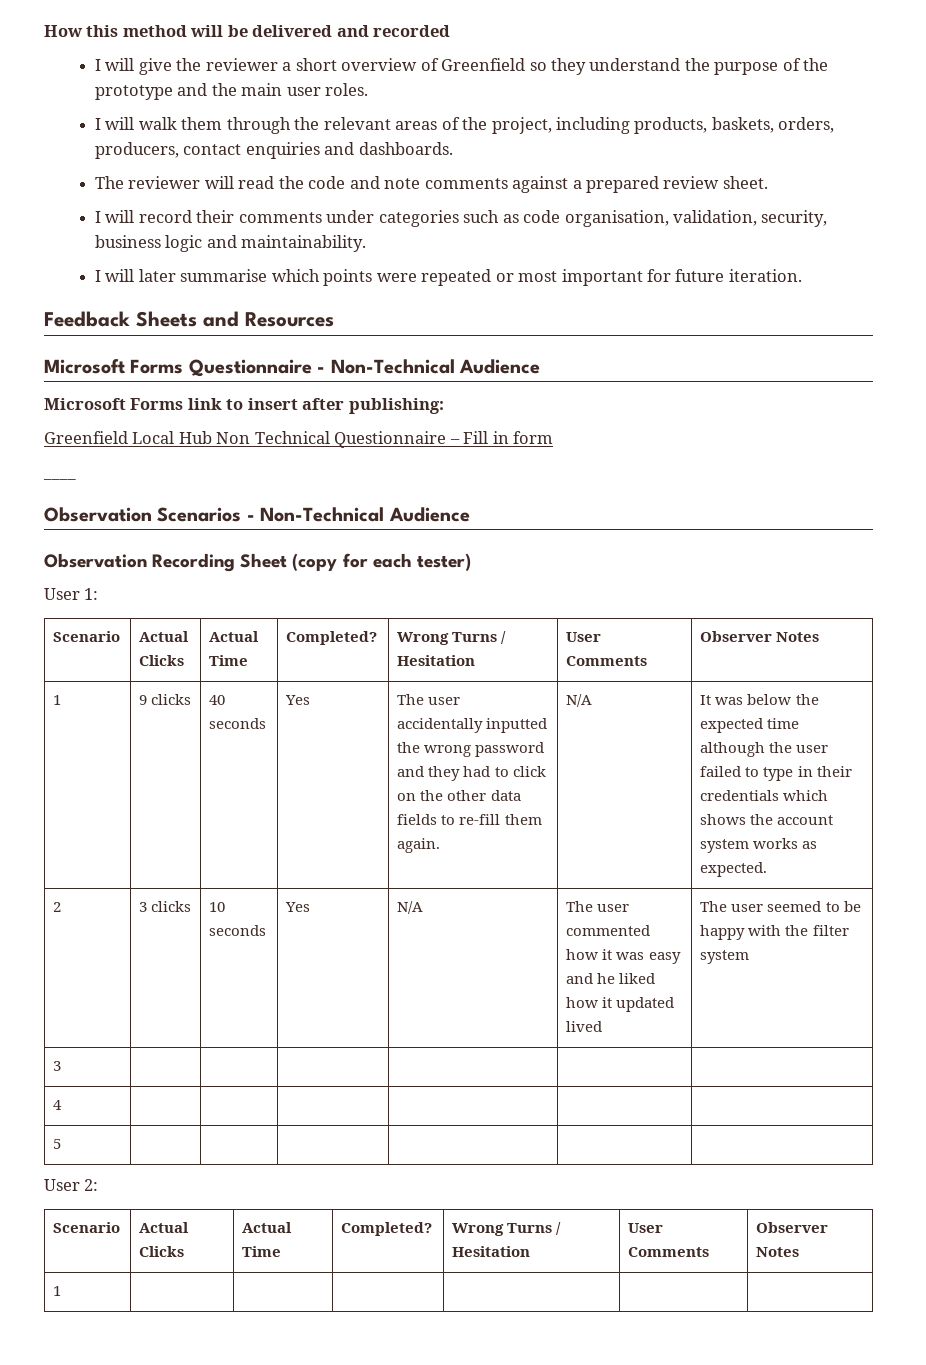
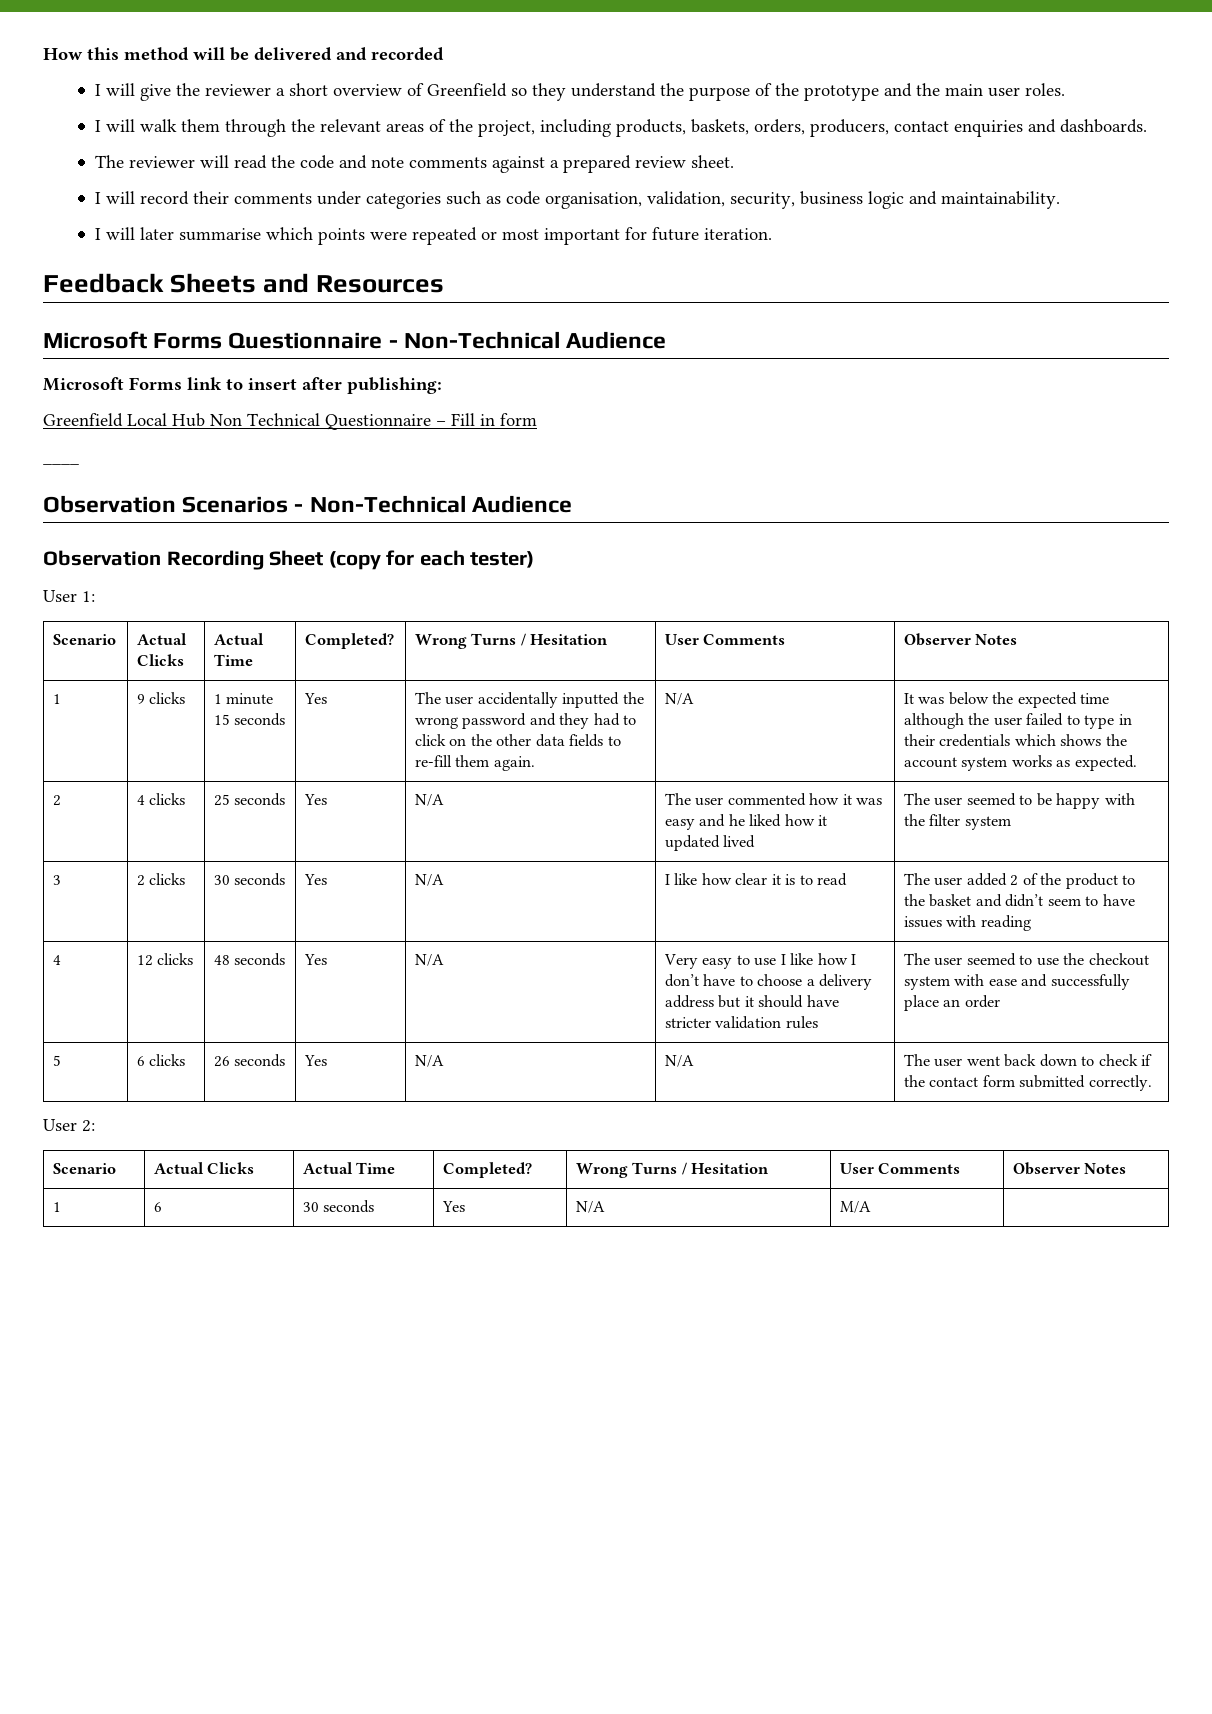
- 40 seconds
+ 1 minute 15 seconds
- 2 | 3 clicks | 10 seconds | Yes | N/A | The user commented how it was easy and he liked how it updated lived | The user seemed to be happy with the filter system
+ 2 | 4 clicks | 25 seconds | Yes | N/A | The user commented how it was easy and he liked how it updated lived | The user seemed to be happy with the filter system
- 3 | | | | | |
- 4 | | | | | |
- 5 | | | | | |
+ 3 | 2 clicks | 30 seconds | Yes | N/A | I like how clear it is to read | The user added 2 of the product to the basket and didn’t seem to have issues with reading
+ 4 | 12 clicks | 48 seconds | Yes | N/A | Very easy to use I like how I don’t have to choose a delivery address but it should have stricter validation rules | The user seemed to use the checkout system with ease and successfully place an order
+ 5 | 6 clicks | 26 seconds | Yes | N/A | N/A | The user went back down to check if the contact form submitted correctly.
- 1 | | | | | |
+ 1 | 6 | 30 seconds | Yes | N/A | M/A |

